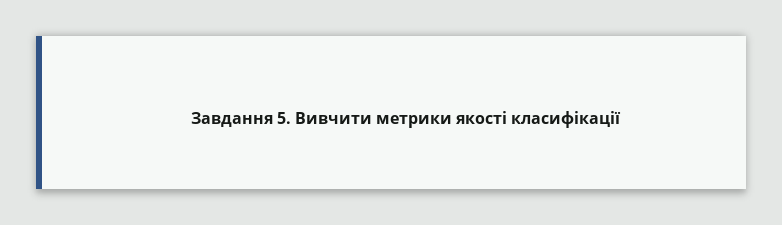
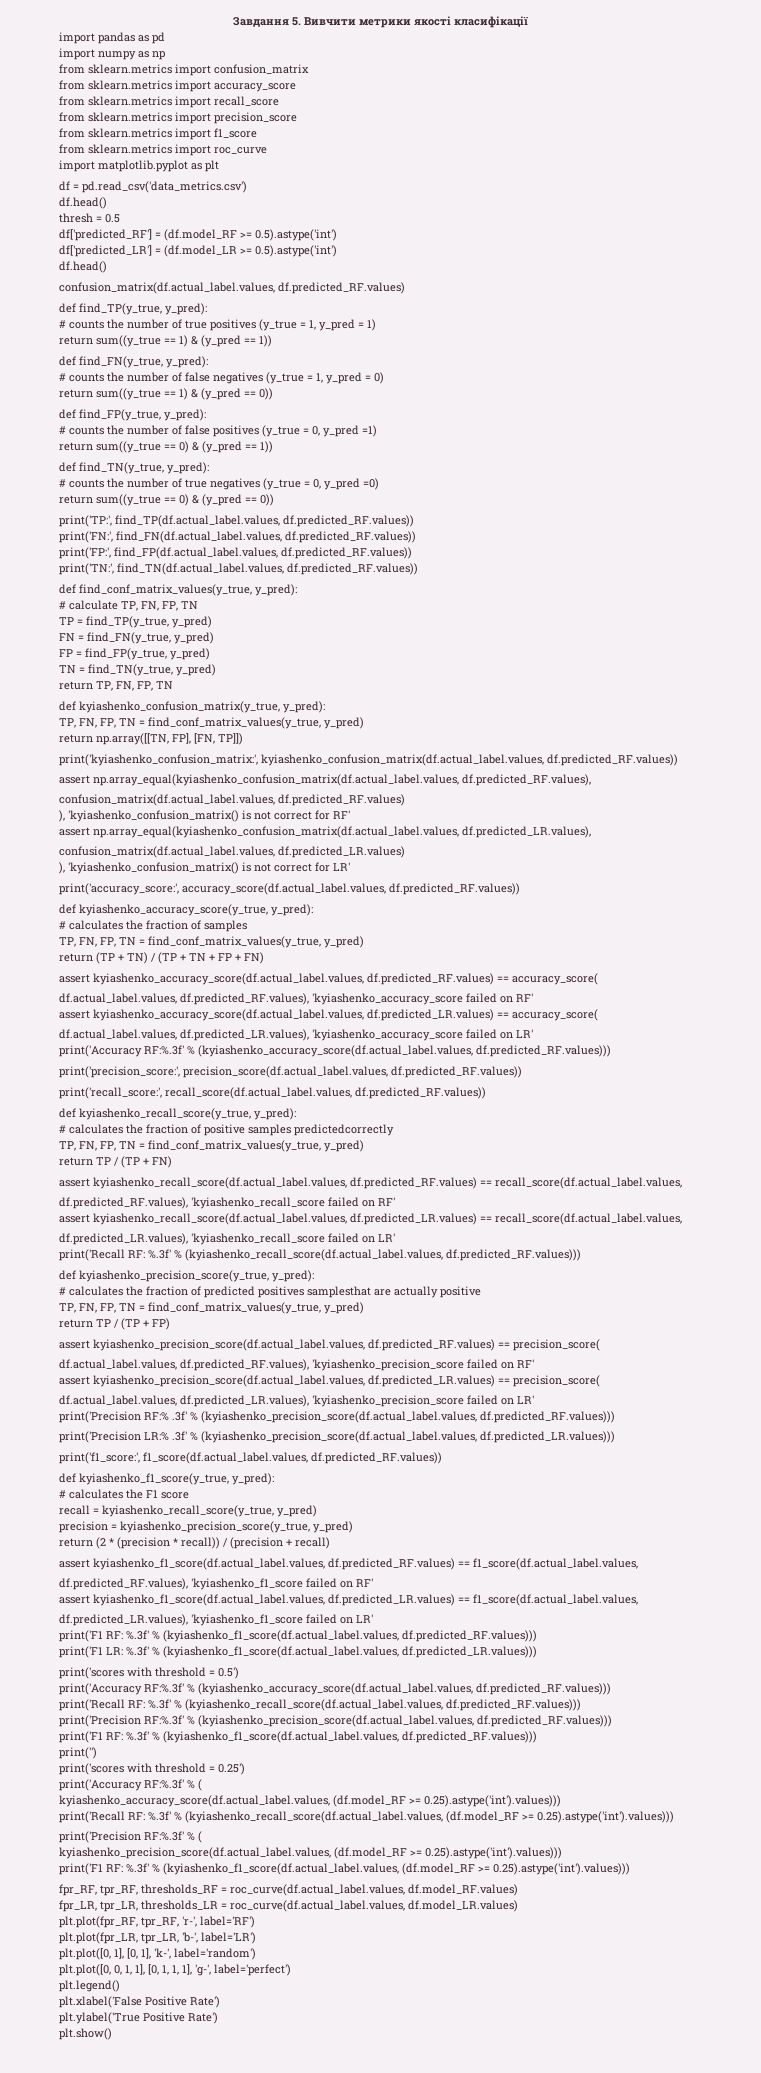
+ import pandas as pd
+ import numpy as np
+ from sklearn.metrics import confusion_matrix
+ from sklearn.metrics import accuracy_score
+ from sklearn.metrics import recall_score
+ from sklearn.metrics import precision_score
+ from sklearn.metrics import f1_score
+ from sklearn.metrics import roc_curve
+ import matplotlib.pyplot as plt
+ df = pd.read_csv('data_metrics.csv')
+ df.head()
+ thresh = 0.5
+ df['predicted_RF'] = (df.model_RF >= 0.5).astype('int')
+ df['predicted_LR'] = (df.model_LR >= 0.5).astype('int')
+ df.head()
+ confusion_matrix(df.actual_label.values, df.predicted_RF.values)
+ def find_TP(y_true, y_pred):
+ # counts the number of true positives (y_true = 1, y_pred = 1)
+ return sum((y_true == 1) & (y_pred == 1))
+ def find_FN(y_true, y_pred):
+ # counts the number of false negatives (y_true = 1, y_pred = 0)
+ return sum((y_true == 1) & (y_pred == 0))
+ def find_FP(y_true, y_pred):
+ # counts the number of false positives (y_true = 0, y_pred =1)
+ return sum((y_true == 0) & (y_pred == 1))
+ def find_TN(y_true, y_pred):
+ # counts the number of true negatives (y_true = 0, y_pred =0)
+ return sum((y_true == 0) & (y_pred == 0))
+ print('TP:', find_TP(df.actual_label.values, df.predicted_RF.values))
+ print('FN:', find_FN(df.actual_label.values, df.predicted_RF.values))
+ print('FP:', find_FP(df.actual_label.values, df.predicted_RF.values))
+ print('TN:', find_TN(df.actual_label.values, df.predicted_RF.values))
+ def find_conf_matrix_values(y_true, y_pred):
+ # calculate TP, FN, FP, TN
+ TP = find_TP(y_true, y_pred)
+ FN = find_FN(y_true, y_pred)
+ FP = find_FP(y_true, y_pred)
+ TN = find_TN(y_true, y_pred)
+ return TP, FN, FP, TN
+ def kyiashenko_confusion_matrix(y_true, y_pred):
+ TP, FN, FP, TN = find_conf_matrix_values(y_true, y_pred)
+ return np.array([[TN, FP], [FN, TP]])
+ print('kyiashenko_confusion_matrix:', kyiashenko_confusion_matrix(df.actual_label.values, df.predicted_RF.values))
+ assert np.array_equal(kyiashenko_confusion_matrix(df.actual_label.values, df.predicted_RF.values),
+ confusion_matrix(df.actual_label.values, df.predicted_RF.values)
+ ), 'kyiashenko_confusion_matrix() is not correct for RF'
+ assert np.array_equal(kyiashenko_confusion_matrix(df.actual_label.values, df.predicted_LR.values),
+ confusion_matrix(df.actual_label.values, df.predicted_LR.values)
+ ), 'kyiashenko_confusion_matrix() is not correct for LR'
+ print('accuracy_score:', accuracy_score(df.actual_label.values, df.predicted_RF.values))
+ def kyiashenko_accuracy_score(y_true, y_pred):
+ # calculates the fraction of samples
+ TP, FN, FP, TN = find_conf_matrix_values(y_true, y_pred)
+ return (TP + TN) / (TP + TN + FP + FN)
+ assert kyiashenko_accuracy_score(df.actual_label.values, df.predicted_RF.values) == accuracy_score(
+ df.actual_label.values, df.predicted_RF.values), 'kyiashenko_accuracy_score failed on RF'
+ assert kyiashenko_accuracy_score(df.actual_label.values, df.predicted_LR.values) == accuracy_score(
+ df.actual_label.values, df.predicted_LR.values), 'kyiashenko_accuracy_score failed on LR'
+ print('Accuracy RF:%.3f' % (kyiashenko_accuracy_score(df.actual_label.values, df.predicted_RF.values)))
+ print('precision_score:', precision_score(df.actual_label.values, df.predicted_RF.values))
+ print('recall_score:', recall_score(df.actual_label.values, df.predicted_RF.values))
+ def kyiashenko_recall_score(y_true, y_pred):
+ # calculates the fraction of positive samples predictedcorrectly
+ TP, FN, FP, TN = find_conf_matrix_values(y_true, y_pred)
+ return TP / (TP + FN)
+ assert kyiashenko_recall_score(df.actual_label.values, df.predicted_RF.values) == recall_score(df.actual_label.values,
+ df.predicted_RF.values), 'kyiashenko_recall_score failed on RF'
+ assert kyiashenko_recall_score(df.actual_label.values, df.predicted_LR.values) == recall_score(df.actual_label.values,
+ df.predicted_LR.values), 'kyiashenko_recall_score failed on LR'
+ print('Recall RF: %.3f' % (kyiashenko_recall_score(df.actual_label.values, df.predicted_RF.values)))
+ def kyiashenko_precision_score(y_true, y_pred):
+ # calculates the fraction of predicted positives samplesthat are actually positive
+ TP, FN, FP, TN = find_conf_matrix_values(y_true, y_pred)
+ return TP / (TP + FP)
+ assert kyiashenko_precision_score(df.actual_label.values, df.predicted_RF.values) == precision_score(
+ df.actual_label.values, df.predicted_RF.values), 'kyiashenko_precision_score failed on RF'
+ assert kyiashenko_precision_score(df.actual_label.values, df.predicted_LR.values) == precision_score(
+ df.actual_label.values, df.predicted_LR.values), 'kyiashenko_precision_score failed on LR'
+ print('Precision RF:% .3f' % (kyiashenko_precision_score(df.actual_label.values, df.predicted_RF.values)))
+ print('Precision LR:% .3f' % (kyiashenko_precision_score(df.actual_label.values, df.predicted_LR.values)))
+ print('f1_score:', f1_score(df.actual_label.values, df.predicted_RF.values))
+ def kyiashenko_f1_score(y_true, y_pred):
+ # calculates the F1 score
+ recall = kyiashenko_recall_score(y_true, y_pred)
+ precision = kyiashenko_precision_score(y_true, y_pred)
+ return (2 * (precision * recall)) / (precision + recall)
+ assert kyiashenko_f1_score(df.actual_label.values, df.predicted_RF.values) == f1_score(df.actual_label.values,
+ df.predicted_RF.values), 'kyiashenko_f1_score failed on RF'
+ assert kyiashenko_f1_score(df.actual_label.values, df.predicted_LR.values) == f1_score(df.actual_label.values,
+ df.predicted_LR.values), 'kyiashenko_f1_score failed on LR'
+ print('F1 RF: %.3f' % (kyiashenko_f1_score(df.actual_label.values, df.predicted_RF.values)))
+ print('F1 LR: %.3f' % (kyiashenko_f1_score(df.actual_label.values, df.predicted_LR.values)))
+ print('scores with threshold = 0.5')
+ print('Accuracy RF:%.3f' % (kyiashenko_accuracy_score(df.actual_label.values, df.predicted_RF.values)))
+ print('Recall RF: %.3f' % (kyiashenko_recall_score(df.actual_label.values, df.predicted_RF.values)))
+ print('Precision RF:%.3f' % (kyiashenko_precision_score(df.actual_label.values, df.predicted_RF.values)))
+ print('F1 RF: %.3f' % (kyiashenko_f1_score(df.actual_label.values, df.predicted_RF.values)))
+ print('')
+ print('scores with threshold = 0.25')
+ print('Accuracy RF:%.3f' % (
+ kyiashenko_accuracy_score(df.actual_label.values, (df.model_RF >= 0.25).astype('int').values)))
+ print('Recall RF: %.3f' % (kyiashenko_recall_score(df.actual_label.values, (df.model_RF >= 0.25).astype('int').values)))
+ print('Precision RF:%.3f' % (
+ kyiashenko_precision_score(df.actual_label.values, (df.model_RF >= 0.25).astype('int').values)))
+ print('F1 RF: %.3f' % (kyiashenko_f1_score(df.actual_label.values, (df.model_RF >= 0.25).astype('int').values)))
+ fpr_RF, tpr_RF, thresholds_RF = roc_curve(df.actual_label.values, df.model_RF.values)
+ fpr_LR, tpr_LR, thresholds_LR = roc_curve(df.actual_label.values, df.model_LR.values)
+ plt.plot(fpr_RF, tpr_RF, 'r-', label='RF')
+ plt.plot(fpr_LR, tpr_LR, 'b-', label='LR')
+ plt.plot([0, 1], [0, 1], 'k-', label='random')
+ plt.plot([0, 0, 1, 1], [0, 1, 1, 1], 'g-', label='perfect')
+ plt.legend()
+ plt.xlabel('False Positive Rate')
+ plt.ylabel('True Positive Rate')
+ plt.show()

